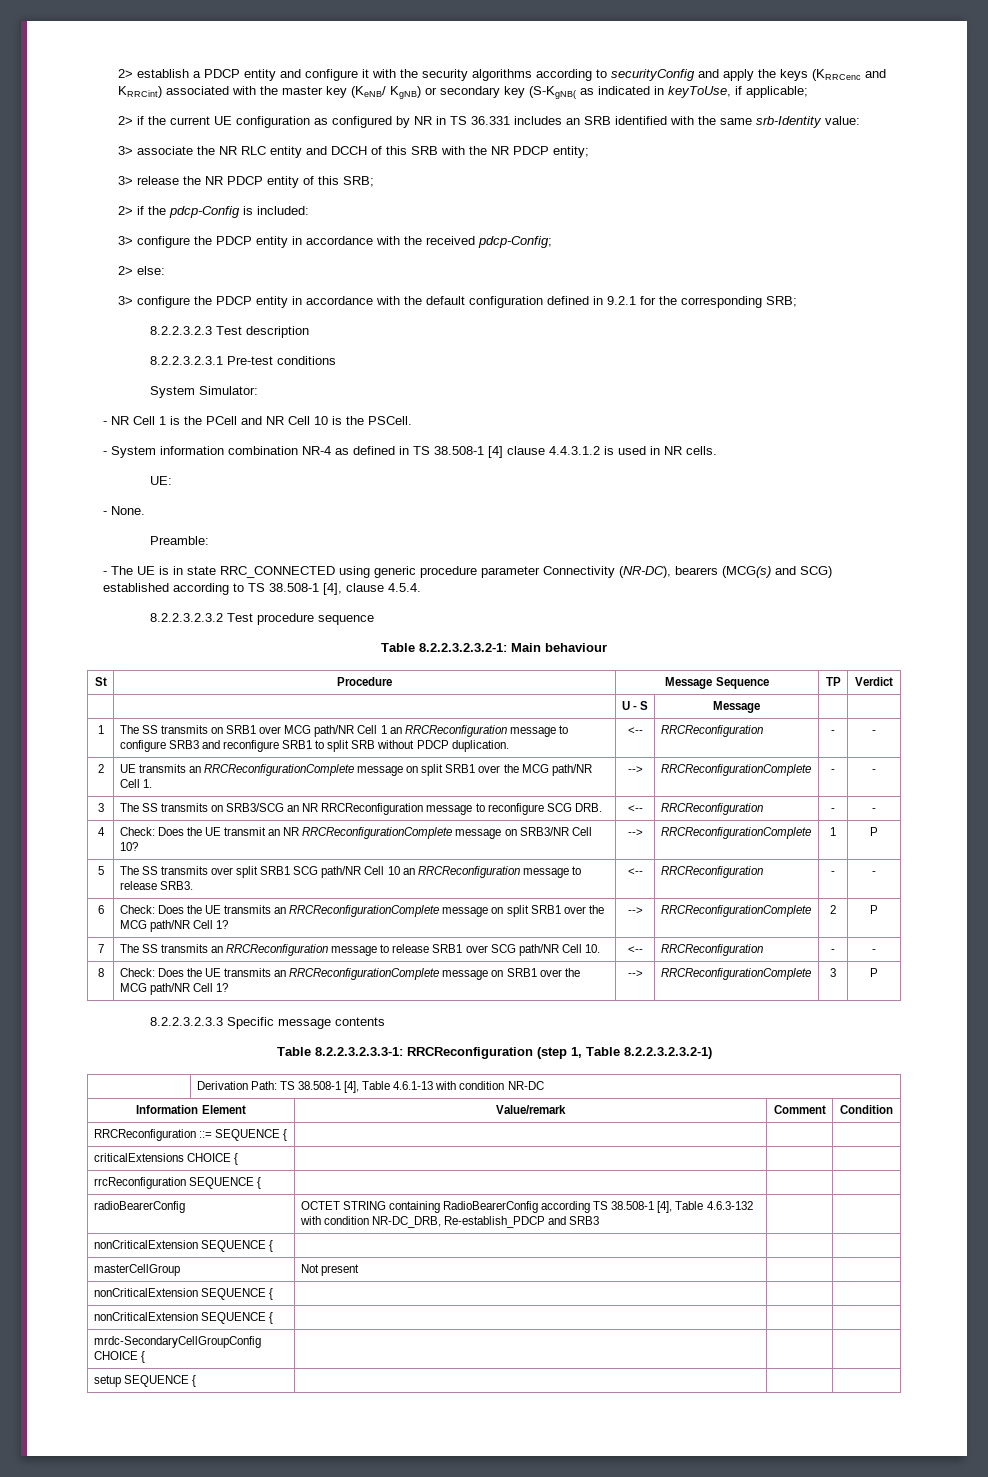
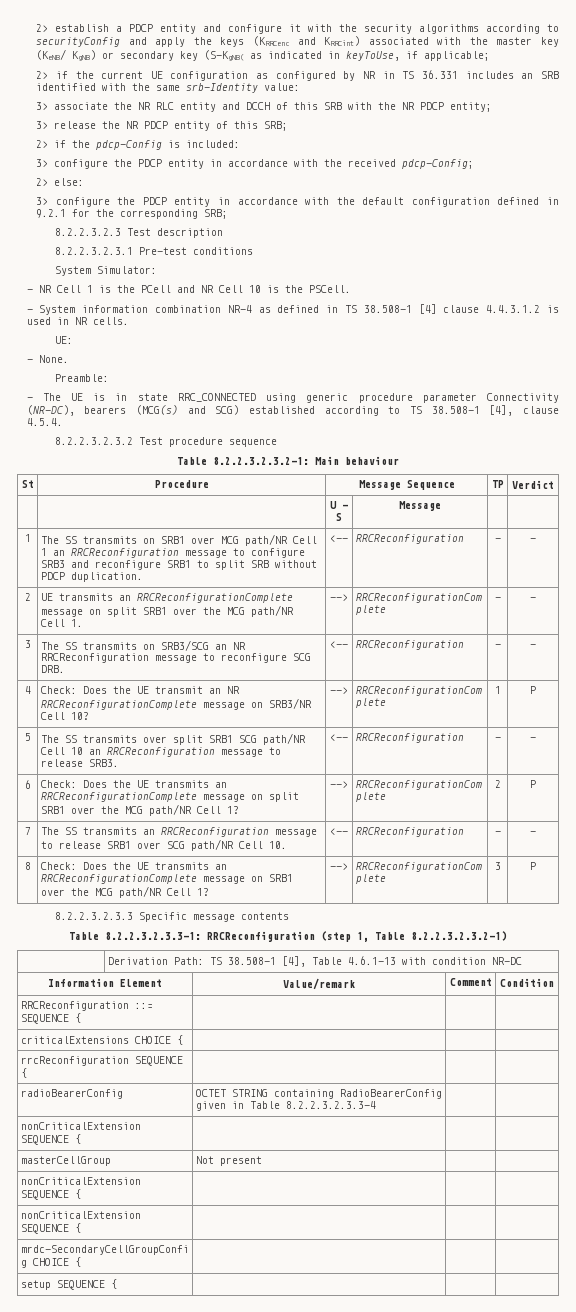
- radioBearerConfig | OCTET STRING containing RadioBearerConfig according TS 38.508-1 [4], Table 4.6.3-132 with condition NR-DC_DRB, Re-establish_PDCP and SRB3 | |
+ radioBearerConfig | OCTET STRING containing RadioBearerConfig given in Table 8.2.2.3.2.3.3-4 | |

